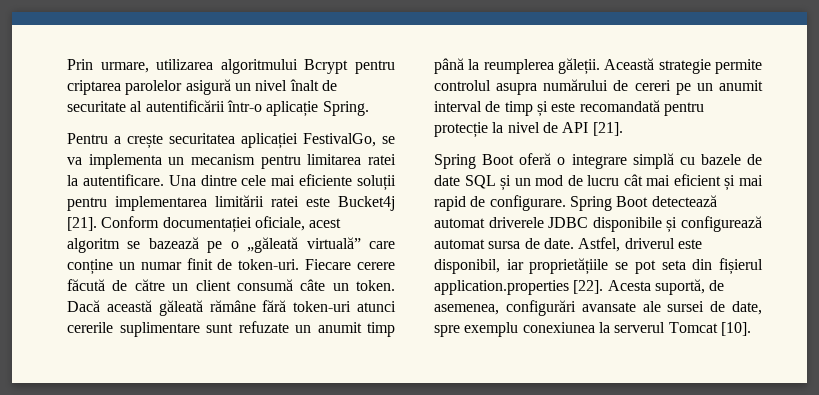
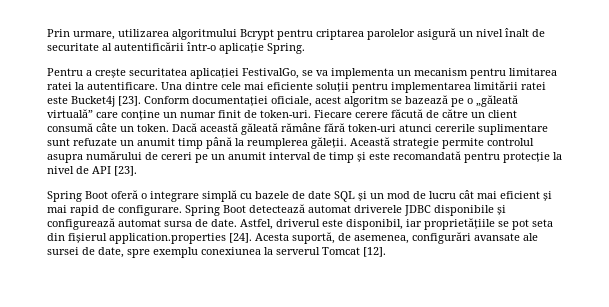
- Una dintre cele mai eficiente soluții pentru implementarea limitării ratei este Bucket4j [21].
+ Una dintre cele mai eficiente soluții pentru implementarea limitării ratei este Bucket4j [23].
- Această strategie permite controlul asupra numărului de cereri pe un anumit interval de timp și este recomandată pentru protecție la nivel de API [21].
+ Această strategie permite controlul asupra numărului de cereri pe un anumit interval de timp și este recomandată pentru protecție la nivel de API [23].
- Astfel, driverul este disponibil, iar proprietățiile se pot seta din fișierul application.properties [22].
+ Astfel, driverul este disponibil, iar proprietățiile se pot seta din fișierul application.properties [24].
- Acesta suportă, de asemenea, configurări avansate ale sursei de date, spre exemplu conexiunea la serverul Tomcat [10].
+ Acesta suportă, de asemenea, configurări avansate ale sursei de date, spre exemplu conexiunea la serverul Tomcat [12].

